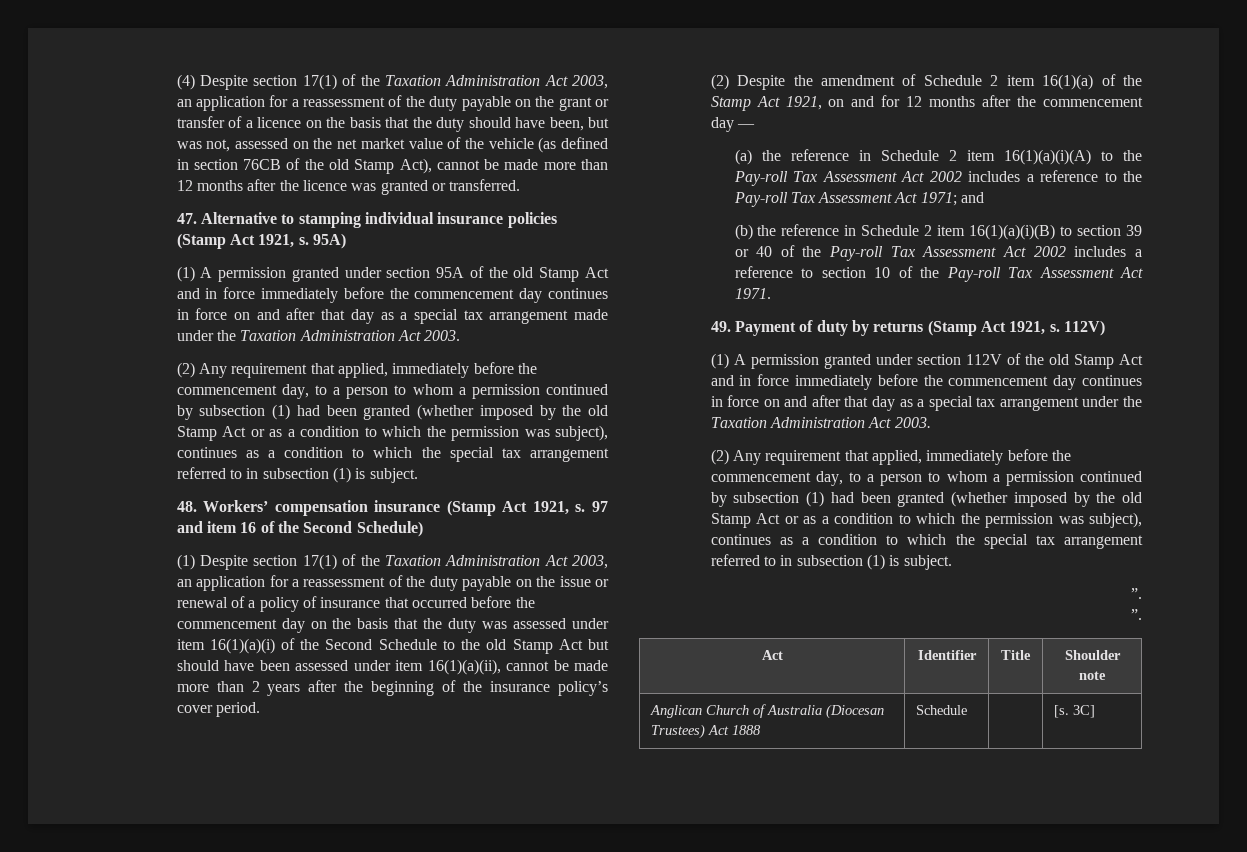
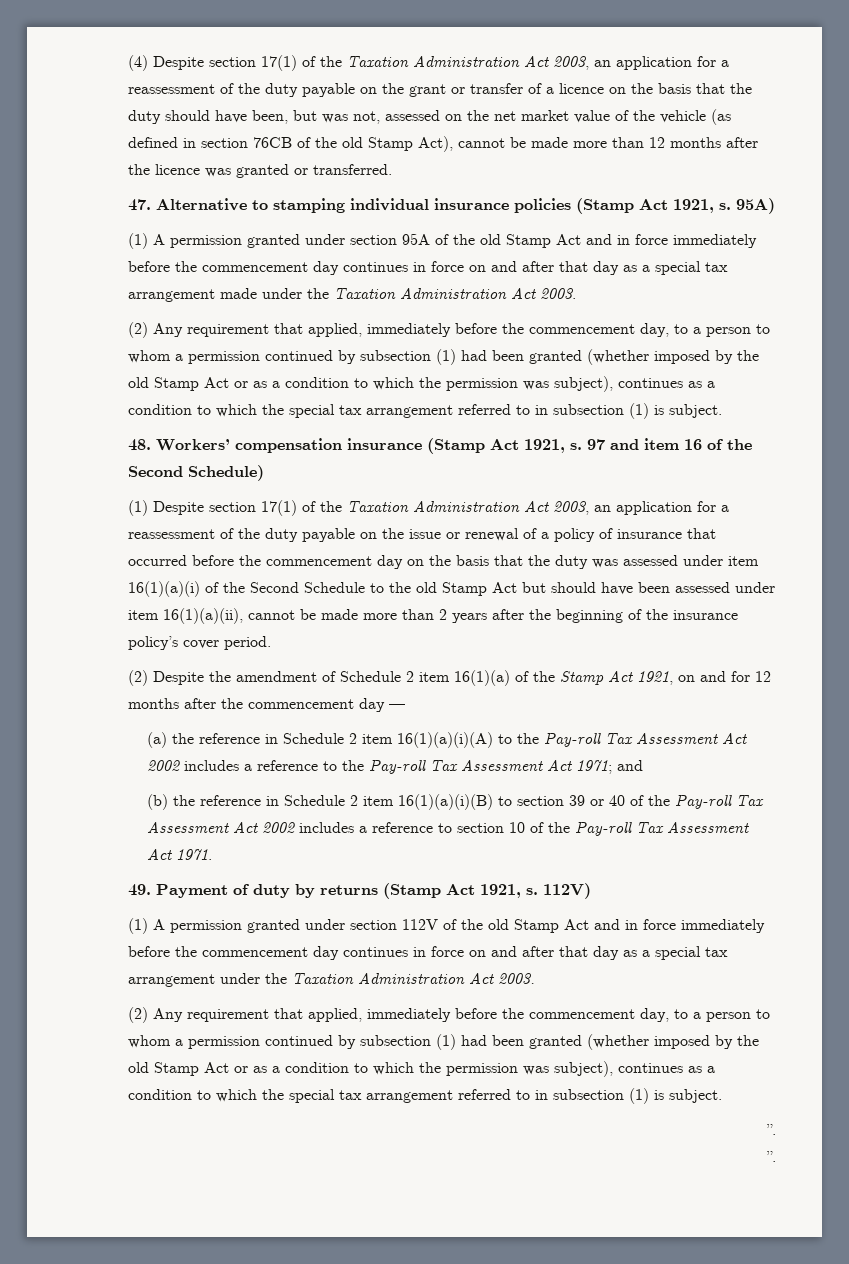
- Act | Identifier | Title | Shoulder note
- Anglican Church of Australia (Diocesan Trustees) Act 1888 | Schedule | | [s. 3C]

